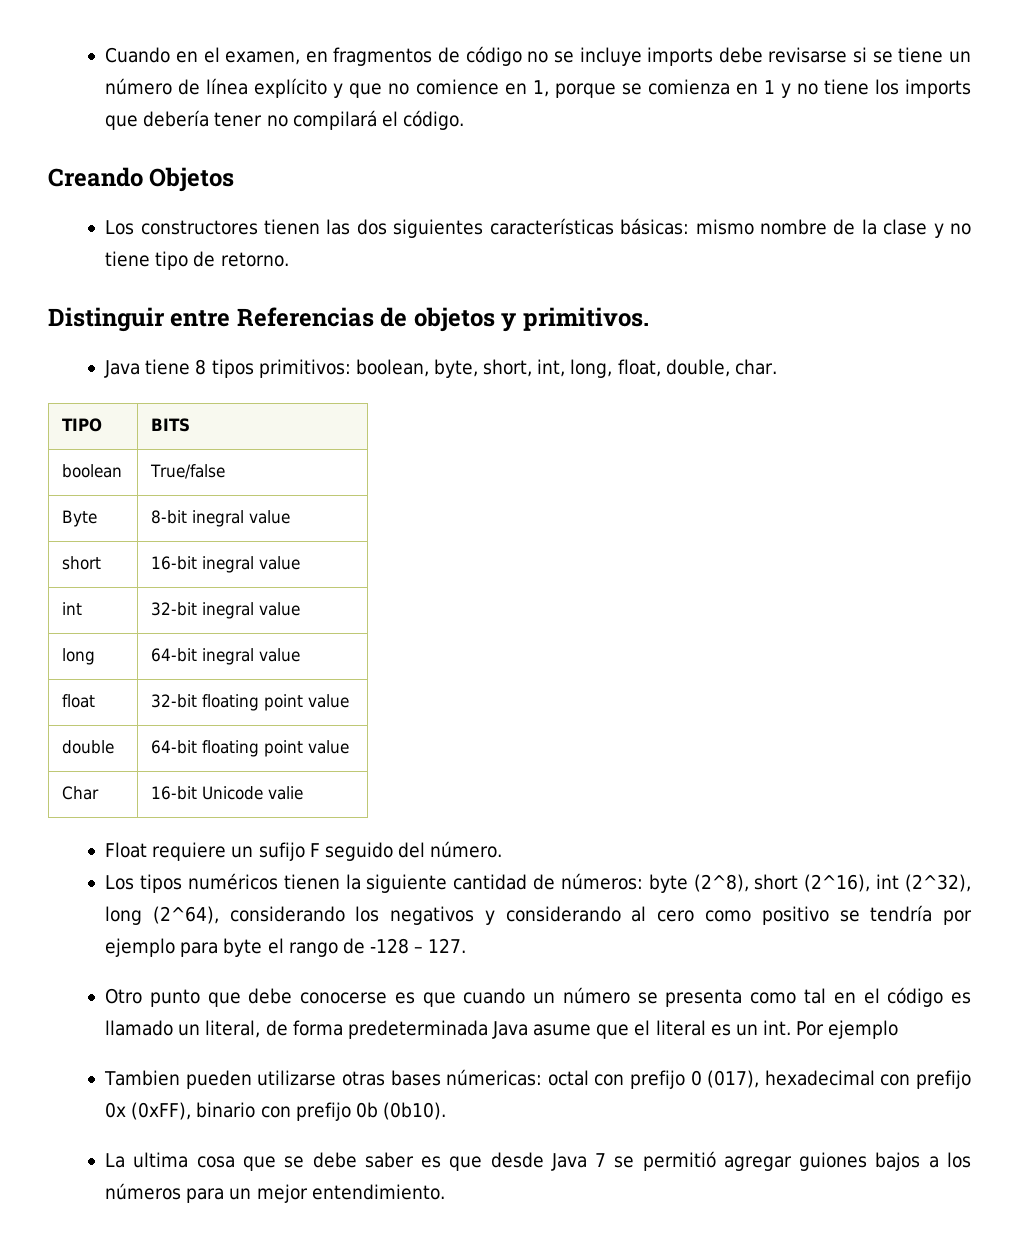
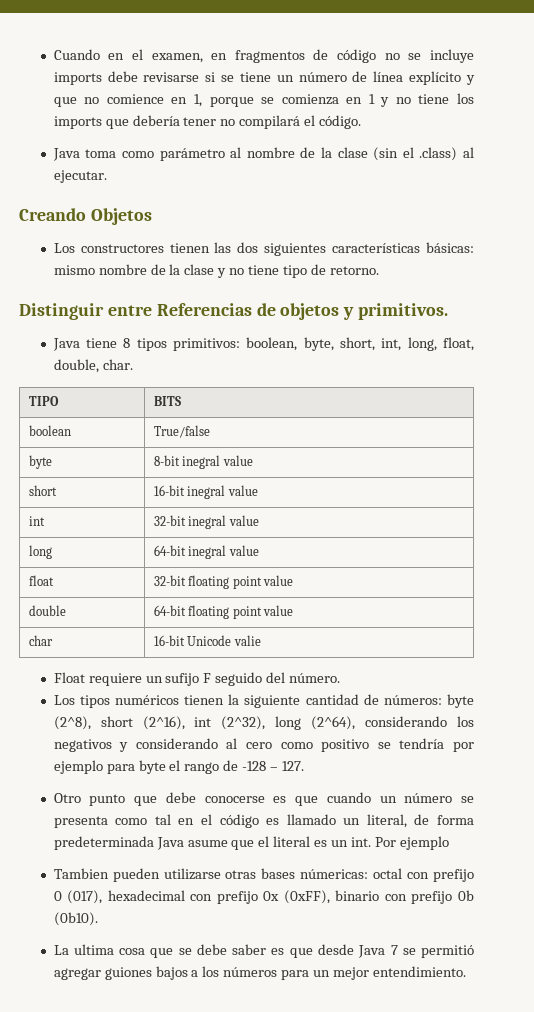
+ Java toma como parámetro al nombre de la clase (sin el .class) al ejecutar.
- Byte | 8-bit inegral value
+ byte | 8-bit inegral value
- Char | 16-bit Unicode valie
+ char | 16-bit Unicode valie

